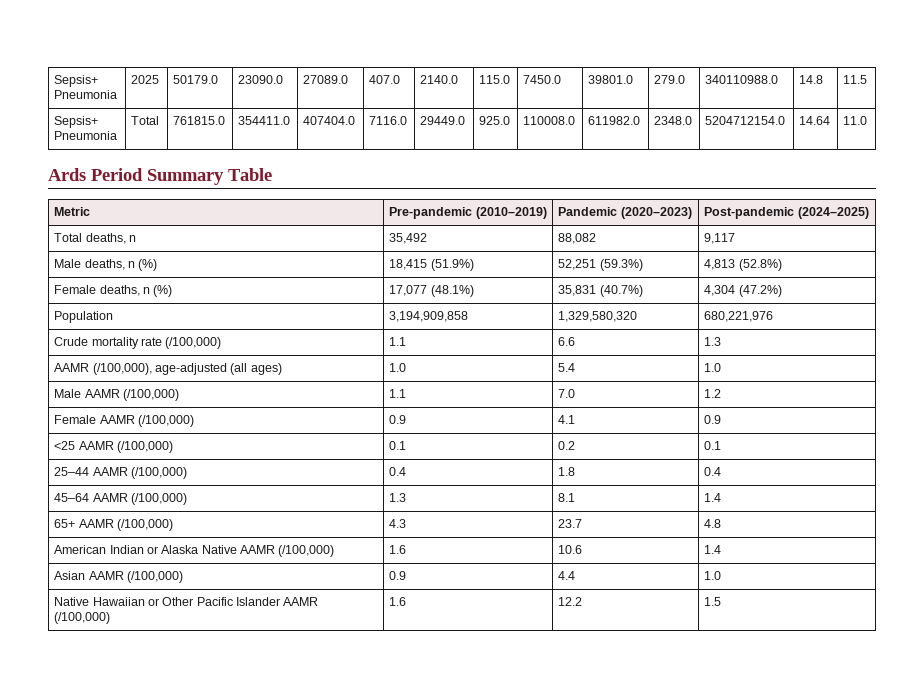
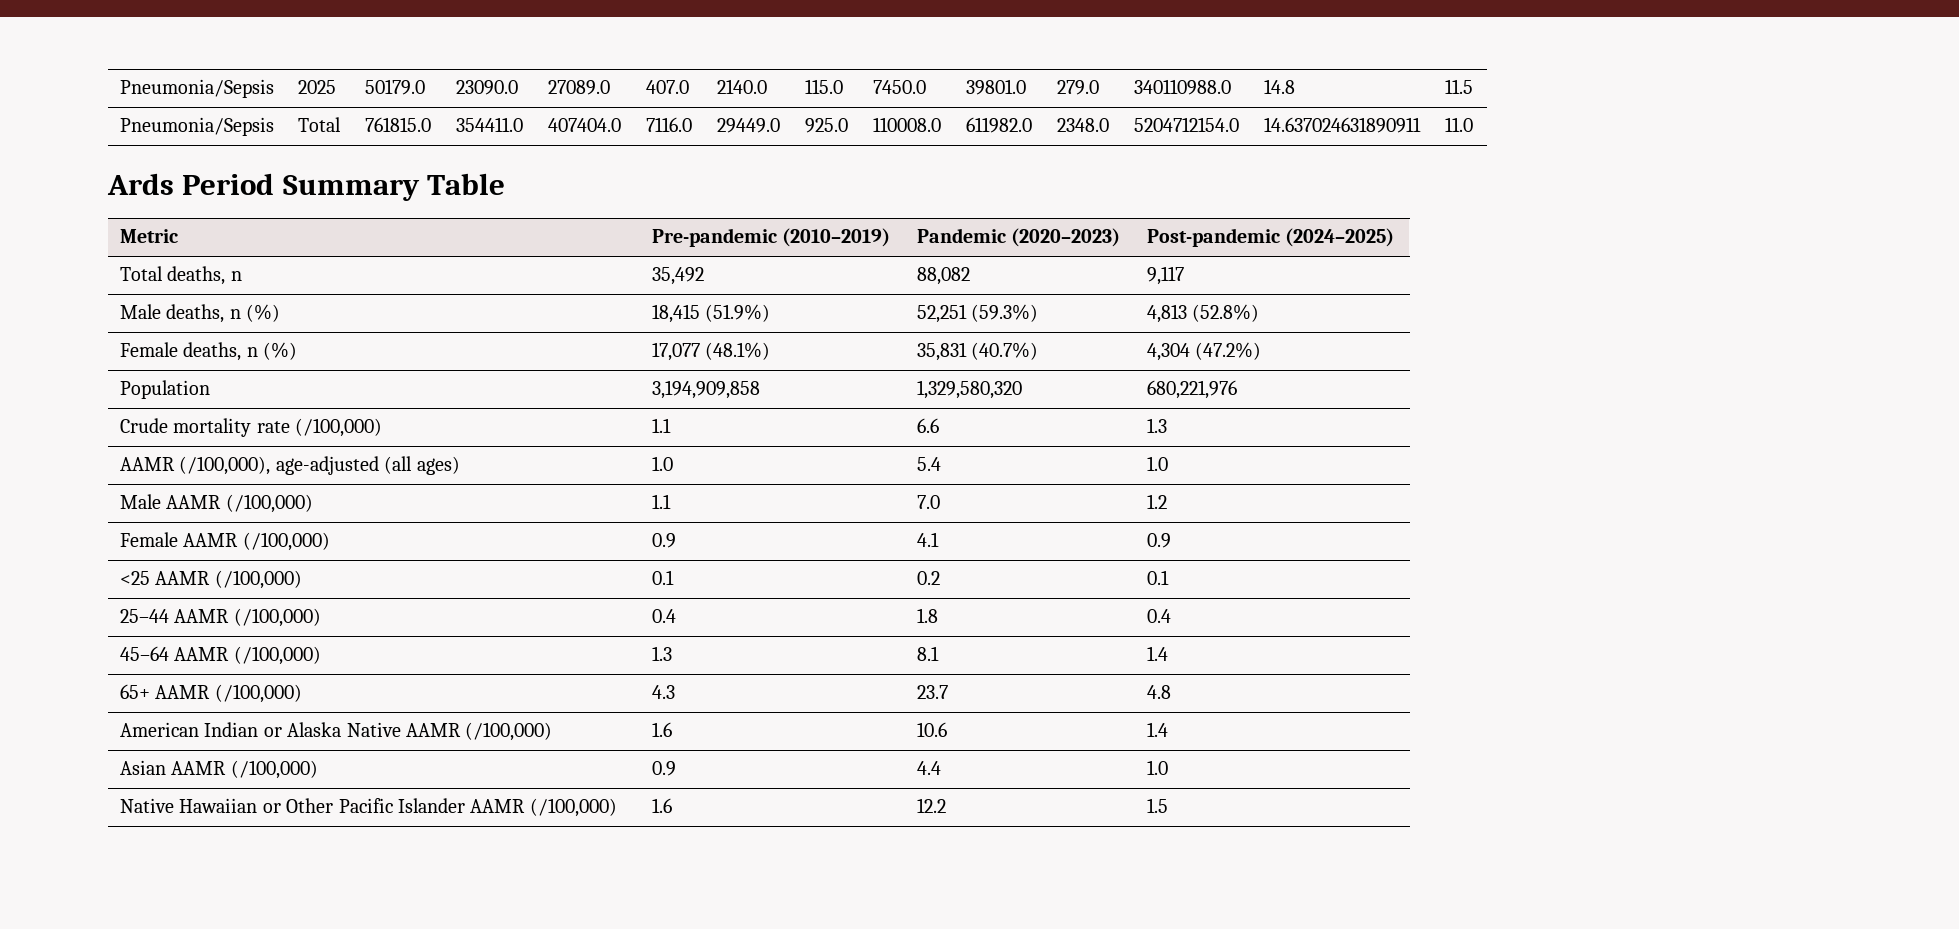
- Sepsis+ Pneumonia | 2025 | 50179.0 | 23090.0 | 27089.0 | 407.0 | 2140.0 | 115.0 | 7450.0 | 39801.0 | 279.0 | 340110988.0 | 14.8 | 11.5
+ Pneumonia/Sepsis | 2025 | 50179.0 | 23090.0 | 27089.0 | 407.0 | 2140.0 | 115.0 | 7450.0 | 39801.0 | 279.0 | 340110988.0 | 14.8 | 11.5
- Sepsis+ Pneumonia | Total | 761815.0 | 354411.0 | 407404.0 | 7116.0 | 29449.0 | 925.0 | 110008.0 | 611982.0 | 2348.0 | 5204712154.0 | 14.64 | 11.0
+ Pneumonia/Sepsis | Total | 761815.0 | 354411.0 | 407404.0 | 7116.0 | 29449.0 | 925.0 | 110008.0 | 611982.0 | 2348.0 | 5204712154.0 | 14.637024631890911 | 11.0

